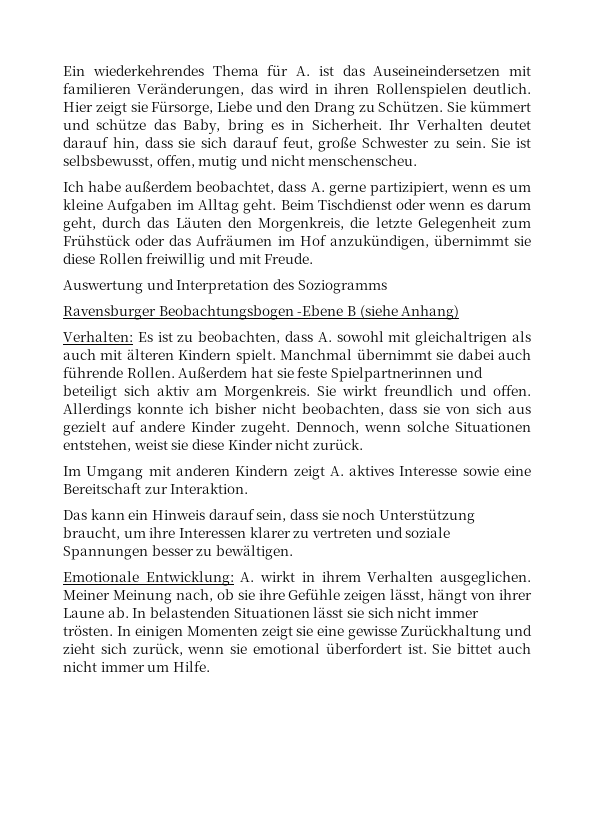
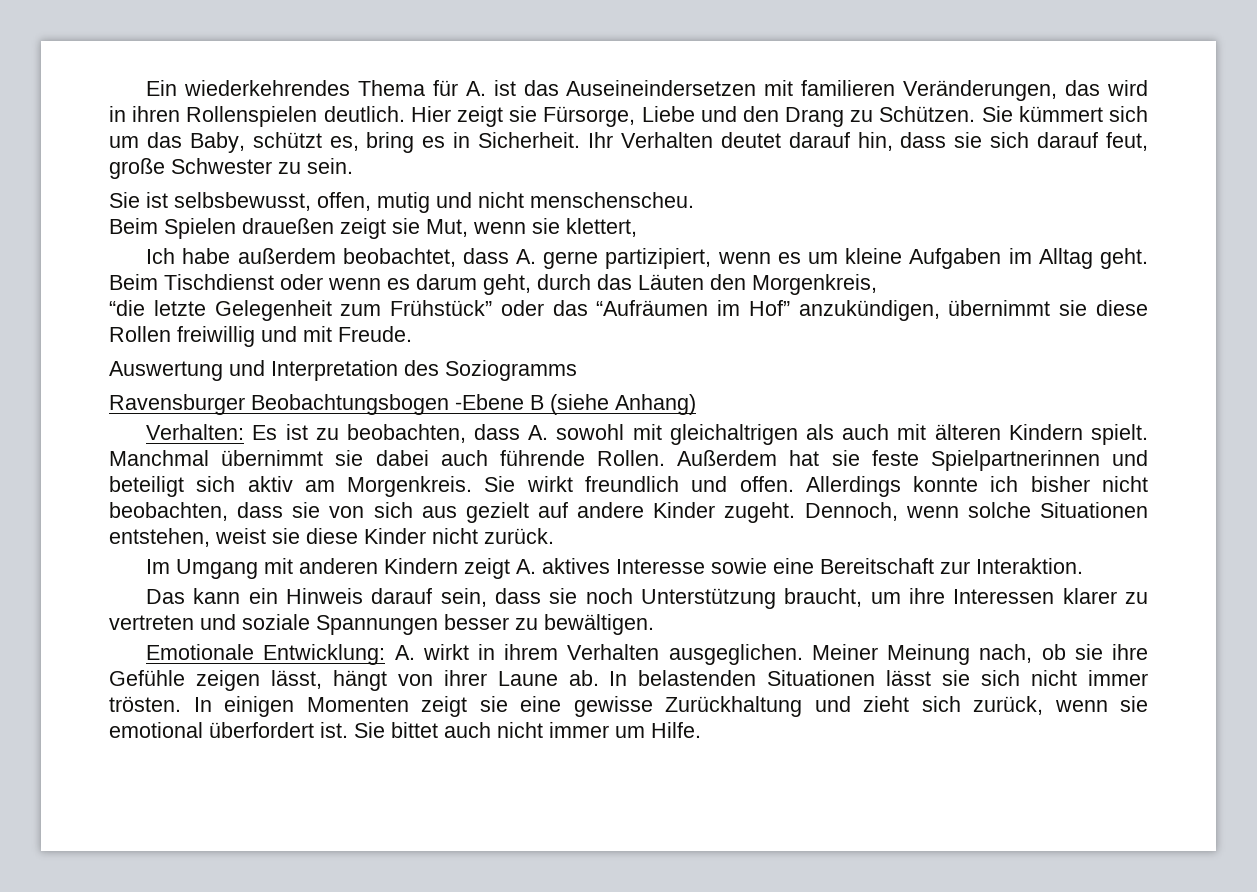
- Sie kümmert und schütze das Baby, bring es in Sicherheit.
+ Sie kümmert sich um das Baby, schützt es, bring es in Sicherheit.
- Ihr Verhalten deutet darauf hin, dass sie sich darauf feut, große Schwester zu sein. Sie ist selbsbewusst, offen, mutig und nicht menschenscheu.
+ Ihr Verhalten deutet darauf hin, dass sie sich darauf feut, große Schwester zu sein.
+ Sie ist selbsbewusst, offen, mutig und nicht menschenscheu.
+ Beim Spielen draueßen zeigt sie Mut, wenn sie klettert,
- Beim Tischdienst oder wenn es darum geht, durch das Läuten den Morgenkreis, die letzte Gelegenheit zum Frühstück oder das Aufräumen im Hof anzukündigen, übernimmt sie diese Rollen freiwillig und mit Freude.
+ Beim Tischdienst oder wenn es darum geht, durch das Läuten den Morgenkreis,
+ “die letzte Gelegenheit zum Frühstück” oder das “Aufräumen im Hof” anzukündigen, übernimmt sie diese Rollen freiwillig und mit Freude.

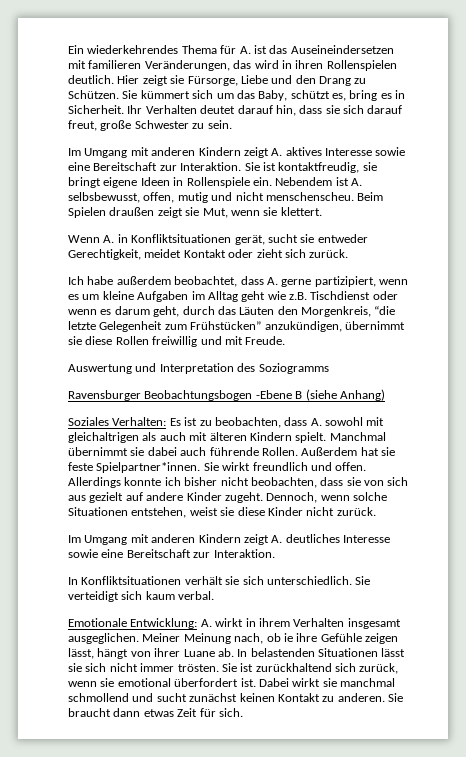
- Ihr Verhalten deutet darauf hin, dass sie sich darauf feut, große Schwester zu sein.
+ Ihr Verhalten deutet darauf hin, dass sie sich darauf freut, große Schwester zu sein.
- Sie ist selbsbewusst, offen, mutig und nicht menschenscheu.
- Beim Spielen draueßen zeigt sie Mut, wenn sie klettert,
+ Im Umgang mit anderen Kindern zeigt A. aktives Interesse sowie eine Bereitschaft zur Interaktion. Sie ist kontaktfreudig, sie bringt eigene Ideen in Rollenspiele ein. Nebendem ist A. selbsbewusst, offen, mutig und nicht menschenscheu. Beim Spielen draußen zeigt sie Mut, wenn sie klettert.
+ Wenn A. in Konfliktsituationen gerät, sucht sie entweder Gerechtigkeit, meidet Kontakt oder zieht sich zurück.
- Ich habe außerdem beobachtet, dass A. gerne partizipiert, wenn es um kleine Aufgaben im Alltag geht. Beim Tischdienst oder wenn es darum geht, durch das Läuten den Morgenkreis,
- “die letzte Gelegenheit zum Frühstück” oder das “Aufräumen im Hof” anzukündigen, übernimmt sie diese Rollen freiwillig und mit Freude.
+ Ich habe außerdem beobachtet, dass A. gerne partizipiert, wenn es um kleine Aufgaben im Alltag geht wie z.B. Tischdienst oder wenn es darum geht, durch das Läuten den Morgenkreis, “die letzte Gelegenheit zum Frühstücken” anzukündigen, übernimmt sie diese Rollen freiwillig und mit Freude.
- Verhalten: Es ist zu beobachten, dass A. sowohl mit gleichaltrigen als auch mit älteren Kindern spielt.
+ Soziales Verhalten: Es ist zu beobachten, dass A. sowohl mit gleichaltrigen als auch mit älteren Kindern spielt.
- Außerdem hat sie feste Spielpartnerinnen und beteiligt sich aktiv am Morgenkreis.
+ Außerdem hat sie feste Spielpartner*innen.
- Im Umgang mit anderen Kindern zeigt A. aktives Interesse sowie eine Bereitschaft zur Interaktion.
+ Im Umgang mit anderen Kindern zeigt A. deutliches Interesse sowie eine Bereitschaft zur Interaktion.
- Das kann ein Hinweis darauf sein, dass sie noch Unterstützung braucht, um ihre Interessen klarer zu vertreten und soziale Spannungen besser zu bewältigen.
+ In Konfliktsituationen verhält sie sich unterschiedlich. Sie verteidigt sich kaum verbal.
- Emotionale Entwicklung: A. wirkt in ihrem Verhalten ausgeglichen.
+ Emotionale Entwicklung: A. wirkt in ihrem Verhalten insgesamt ausgeglichen.
- Meiner Meinung nach, ob sie ihre Gefühle zeigen lässt, hängt von ihrer Laune ab.
+ Meiner Meinung nach, ob ie ihre Gefühle zeigen lässt, hängt von ihrer Luane ab.
- In einigen Momenten zeigt sie eine gewisse Zurückhaltung und zieht sich zurück, wenn sie emotional überfordert ist.
+ Sie ist zurückhaltend sich zurück, wenn sie emotional überfordert ist.
- Sie bittet auch nicht immer um Hilfe.
+ Dabei wirkt sie manchmal schmollend und sucht zunächst keinen Kontakt zu anderen. Sie braucht dann etwas Zeit für sich.

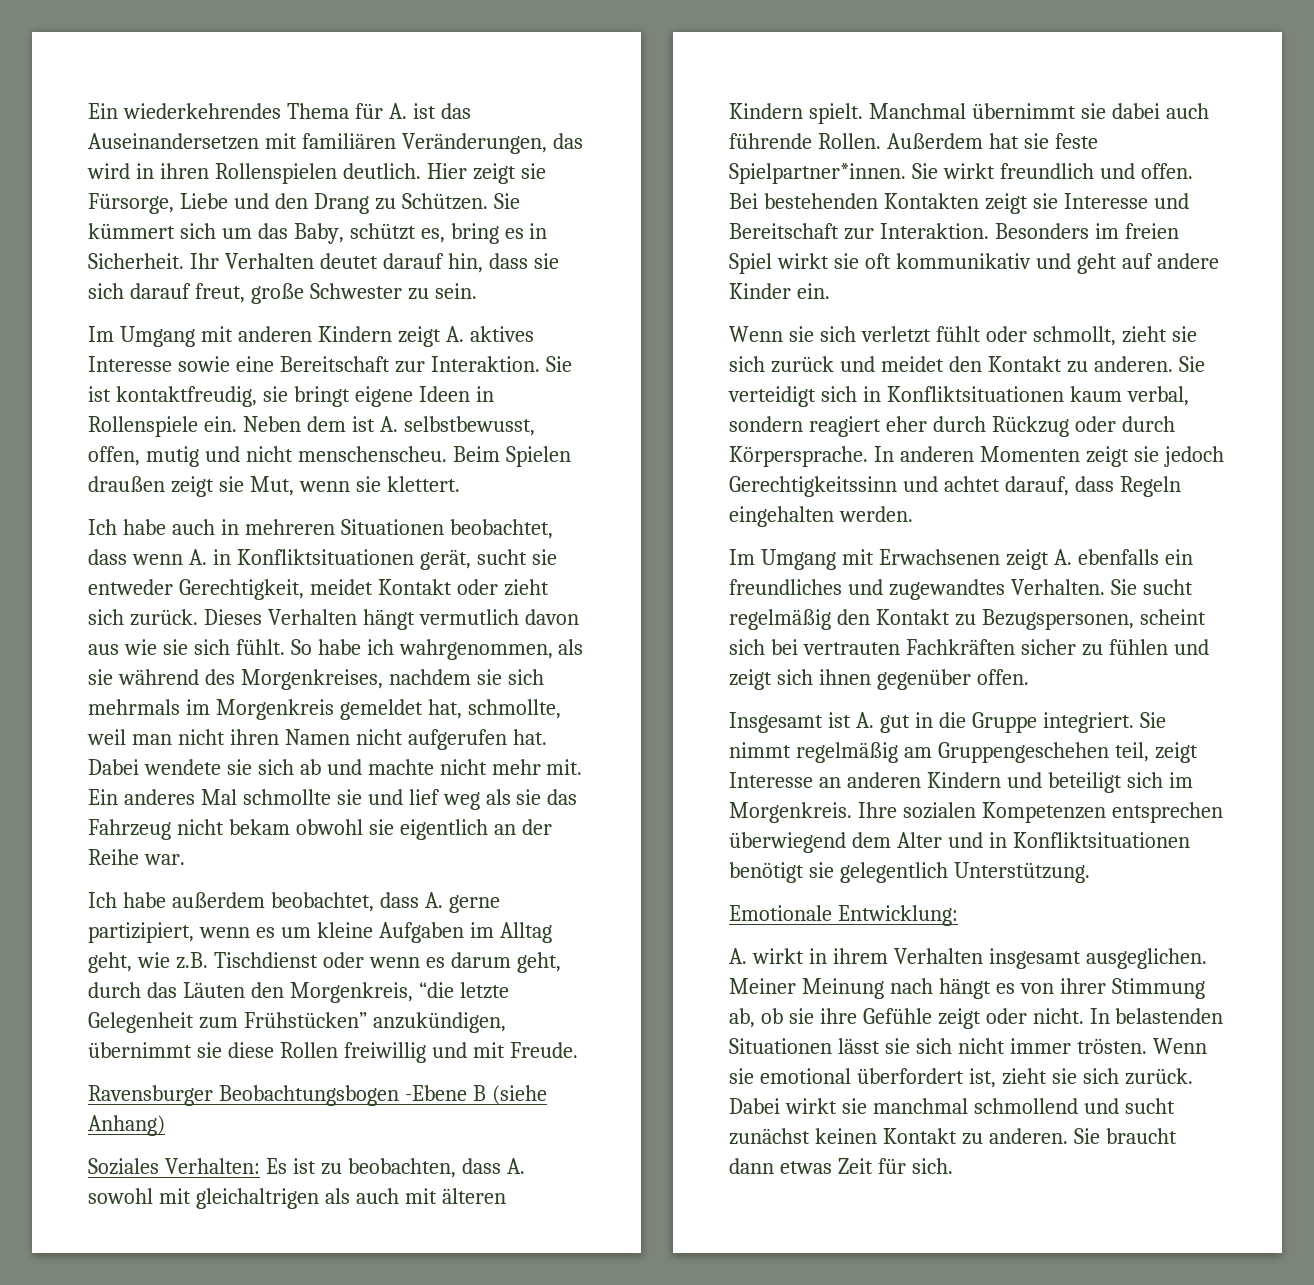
- Ein wiederkehrendes Thema für A. ist das Auseineindersetzen mit familieren Veränderungen, das wird in ihren Rollenspielen deutlich.
+ Ein wiederkehrendes Thema für A. ist das Auseinandersetzen mit familiären Veränderungen, das wird in ihren Rollenspielen deutlich.
- Nebendem ist A. selbsbewusst, offen, mutig und nicht menschenscheu.
+ Neben dem ist A. selbstbewusst, offen, mutig und nicht menschenscheu.
- Wenn A. in Konfliktsituationen gerät, sucht sie entweder Gerechtigkeit, meidet Kontakt oder zieht sich zurück.
+ Ich habe auch in mehreren Situationen beobachtet, dass wenn A. in Konfliktsituationen gerät, sucht sie entweder Gerechtigkeit, meidet Kontakt oder zieht sich zurück. Dieses Verhalten hängt vermutlich davon aus wie sie sich fühlt. So habe ich wahrgenommen, als sie während des Morgenkreises, nachdem sie sich mehrmals im Morgenkreis gemeldet hat, schmollte, weil man nicht ihren Namen nicht aufgerufen hat. Dabei wendete sie sich ab und machte nicht mehr mit. Ein anderes Mal schmollte sie und lief weg als sie das Fahrzeug nicht bekam obwohl sie eigentlich an der Reihe war.
- Ich habe außerdem beobachtet, dass A. gerne partizipiert, wenn es um kleine Aufgaben im Alltag geht wie z.B. Tischdienst oder wenn es darum geht, durch das Läuten den Morgenkreis, “die letzte Gelegenheit zum Frühstücken” anzukündigen, übernimmt sie diese Rollen freiwillig und mit Freude.
+ Ich habe außerdem beobachtet, dass A. gerne partizipiert, wenn es um kleine Aufgaben im Alltag geht, wie z.B. Tischdienst oder wenn es darum geht, durch das Läuten den Morgenkreis, “die letzte Gelegenheit zum Frühstücken” anzukündigen, übernimmt sie diese Rollen freiwillig und mit Freude.
- Auswertung und Interpretation des Soziogramms
- Allerdings konnte ich bisher nicht beobachten, dass sie von sich aus gezielt auf andere Kinder zugeht. Dennoch, wenn solche Situationen entstehen, weist sie diese Kinder nicht zurück.
- Im Umgang mit anderen Kindern zeigt A. deutliches Interesse sowie eine Bereitschaft zur Interaktion.
- In Konfliktsituationen verhält sie sich unterschiedlich. Sie verteidigt sich kaum verbal.
+ Bei bestehenden Kontakten zeigt sie Interesse und Bereitschaft zur Interaktion. Besonders im freien Spiel wirkt sie oft kommunikativ und geht auf andere Kinder ein.
+ Wenn sie sich verletzt fühlt oder schmollt, zieht sie sich zurück und meidet den Kontakt zu anderen. Sie verteidigt sich in Konfliktsituationen kaum verbal, sondern reagiert eher durch Rückzug oder durch Körpersprache. In anderen Momenten zeigt sie jedoch Gerechtigkeitssinn und achtet darauf, dass Regeln eingehalten werden.
+ Im Umgang mit Erwachsenen zeigt A. ebenfalls ein freundliches und zugewandtes Verhalten. Sie sucht regelmäßig den Kontakt zu Bezugspersonen, scheint sich bei vertrauten Fachkräften sicher zu fühlen und zeigt sich ihnen gegenüber offen.
+ Insgesamt ist A. gut in die Gruppe integriert. Sie nimmt regelmäßig am Gruppengeschehen teil, zeigt Interesse an anderen Kindern und beteiligt sich im Morgenkreis. Ihre sozialen Kompetenzen entsprechen überwiegend dem Alter und in Konfliktsituationen benötigt sie gelegentlich Unterstützung.
- Emotionale Entwicklung: A. wirkt in ihrem Verhalten insgesamt ausgeglichen.
+ Emotionale Entwicklung:
+ A. wirkt in ihrem Verhalten insgesamt ausgeglichen.
- Meiner Meinung nach, ob ie ihre Gefühle zeigen lässt, hängt von ihrer Luane ab.
+ Meiner Meinung nach hängt es von ihrer Stimmung ab, ob sie ihre Gefühle zeigt oder nicht.
- Sie ist zurückhaltend sich zurück, wenn sie emotional überfordert ist.
+ Wenn sie emotional überfordert ist, zieht sie sich zurück.

